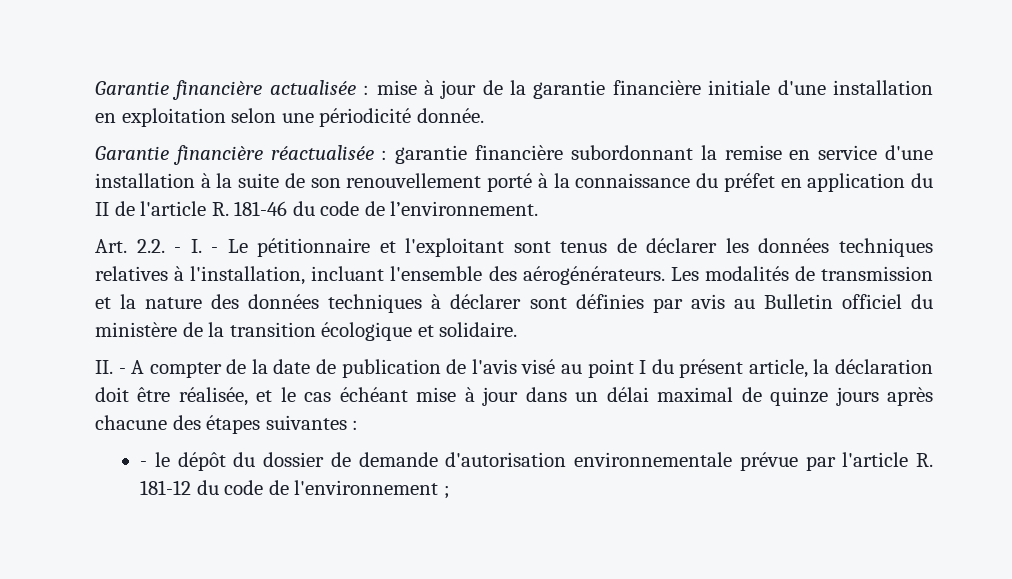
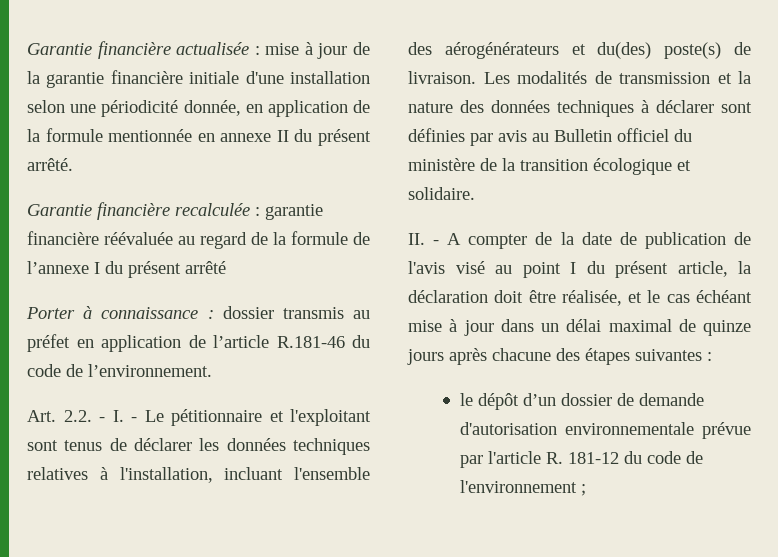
- Garantie financière actualisée : mise à jour de la garantie financière initiale d'une installation en exploitation selon une périodicité donnée.
- Garantie financière réactualisée : garantie financière subordonnant la remise en service d'une installation à la suite de son renouvellement porté à la connaissance du préfet en application du II de l'article R. 181-46 du code de l’environnement.
+ Garantie financière actualisée : mise à jour de la garantie financière initiale d'une installation selon une périodicité donnée, en application de la formule mentionnée en annexe II du présent arrêté.
+ Garantie financière recalculée : garantie financière réévaluée au regard de la formule de l’annexe I du présent arrêté
+ Porter à connaissance : dossier transmis au préfet en application de l’article R.181-46 du code de l’environnement.
- Art. 2.2. - I. - Le pétitionnaire et l'exploitant sont tenus de déclarer les données techniques relatives à l'installation, incluant l'ensemble des aérogénérateurs.
+ Art. 2.2. - I. - Le pétitionnaire et l'exploitant sont tenus de déclarer les données techniques relatives à l'installation, incluant l'ensemble des aérogénérateurs et du(des) poste(s) de livraison.
- - le dépôt du dossier de demande d'autorisation environnementale prévue par l'article R. 181-12 du code de l'environnement ;
+ le dépôt d’un dossier de demande d'autorisation environnementale prévue par l'article R. 181-12 du code de l'environnement ;

